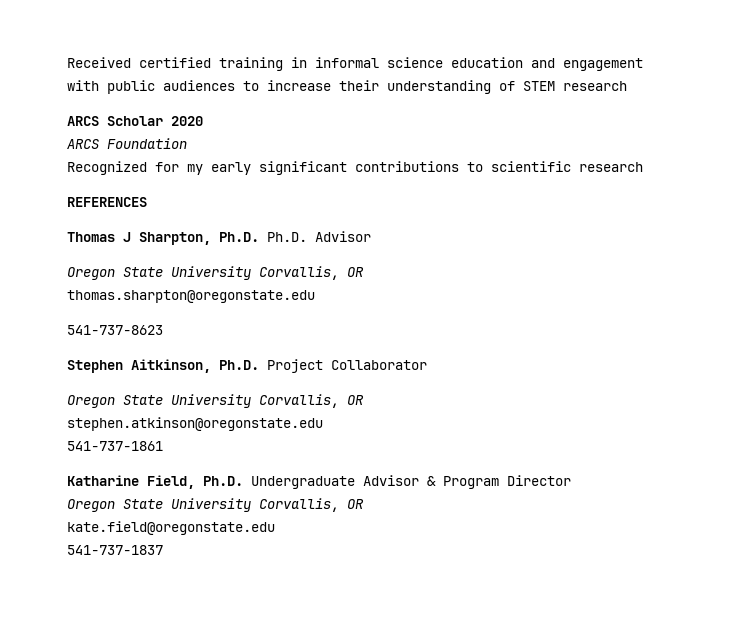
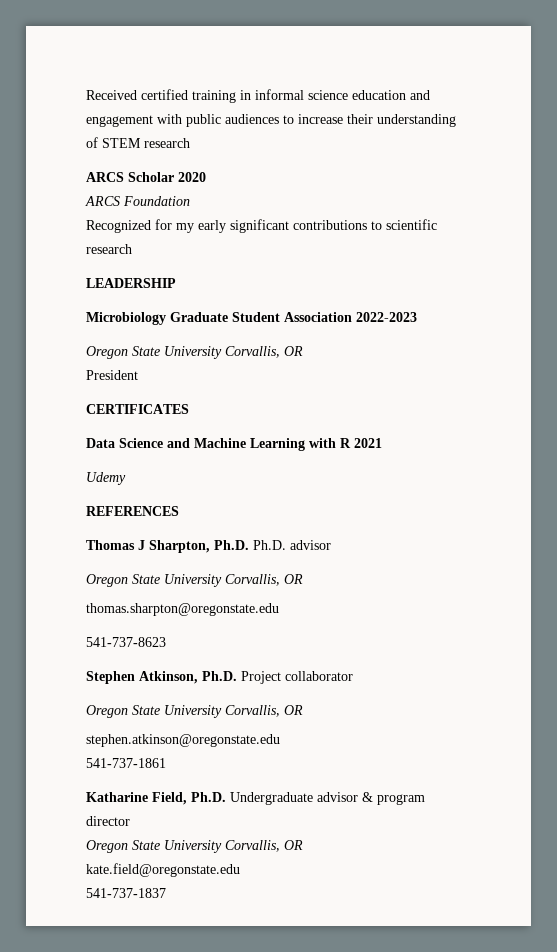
+ LEADERSHIP
+ Microbiology Graduate Student Association 2022-2023
+ Oregon State University Corvallis, OR
+ President
+ CERTIFICATES
+ Data Science and Machine Learning with R 2021
+ Udemy
- Thomas J Sharpton, Ph.D. Ph.D. Advisor
+ Thomas J Sharpton, Ph.D. Ph.D. advisor
- Stephen Aitkinson, Ph.D. Project Collaborator
+ Stephen Atkinson, Ph.D. Project collaborator
- Katharine Field, Ph.D. Undergraduate Advisor & Program Director
+ Katharine Field, Ph.D. Undergraduate advisor & program director

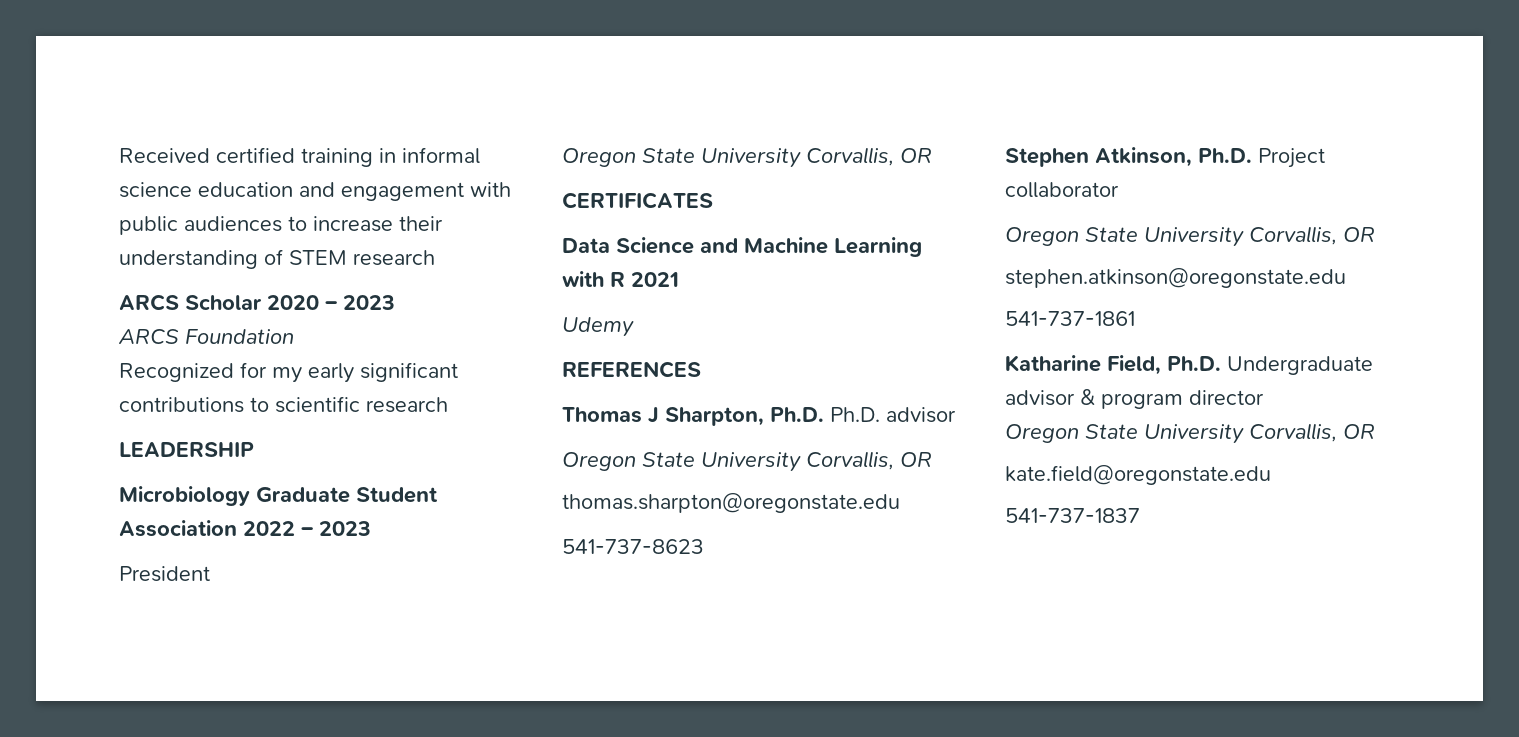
- ARCS Scholar 2020
+ ARCS Scholar 2020 – 2023
- Microbiology Graduate Student Association 2022-2023
+ Microbiology Graduate Student Association 2022 – 2023
+ President
  Oregon State University Corvallis, OR
- President

